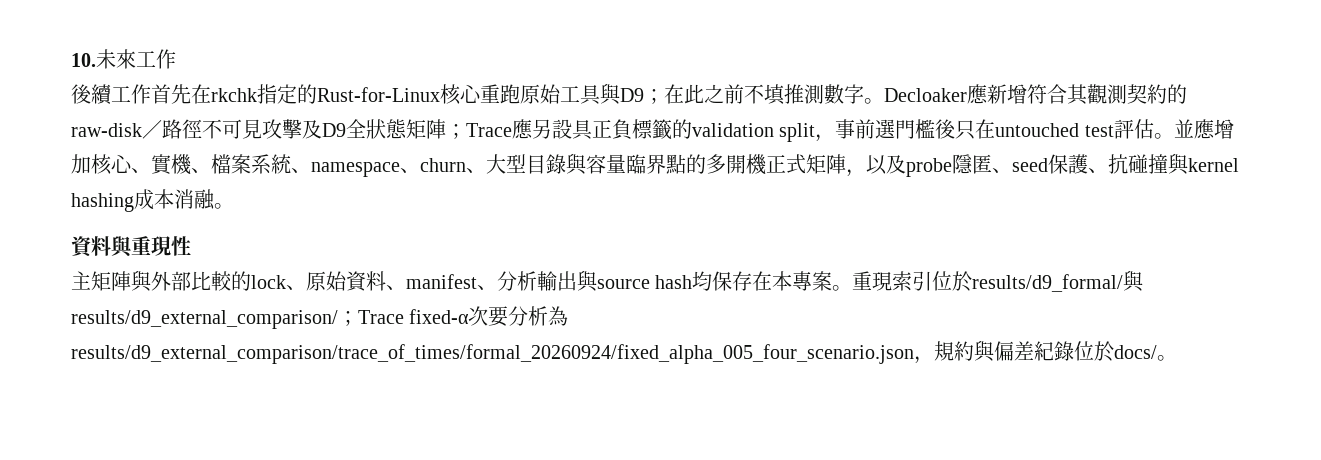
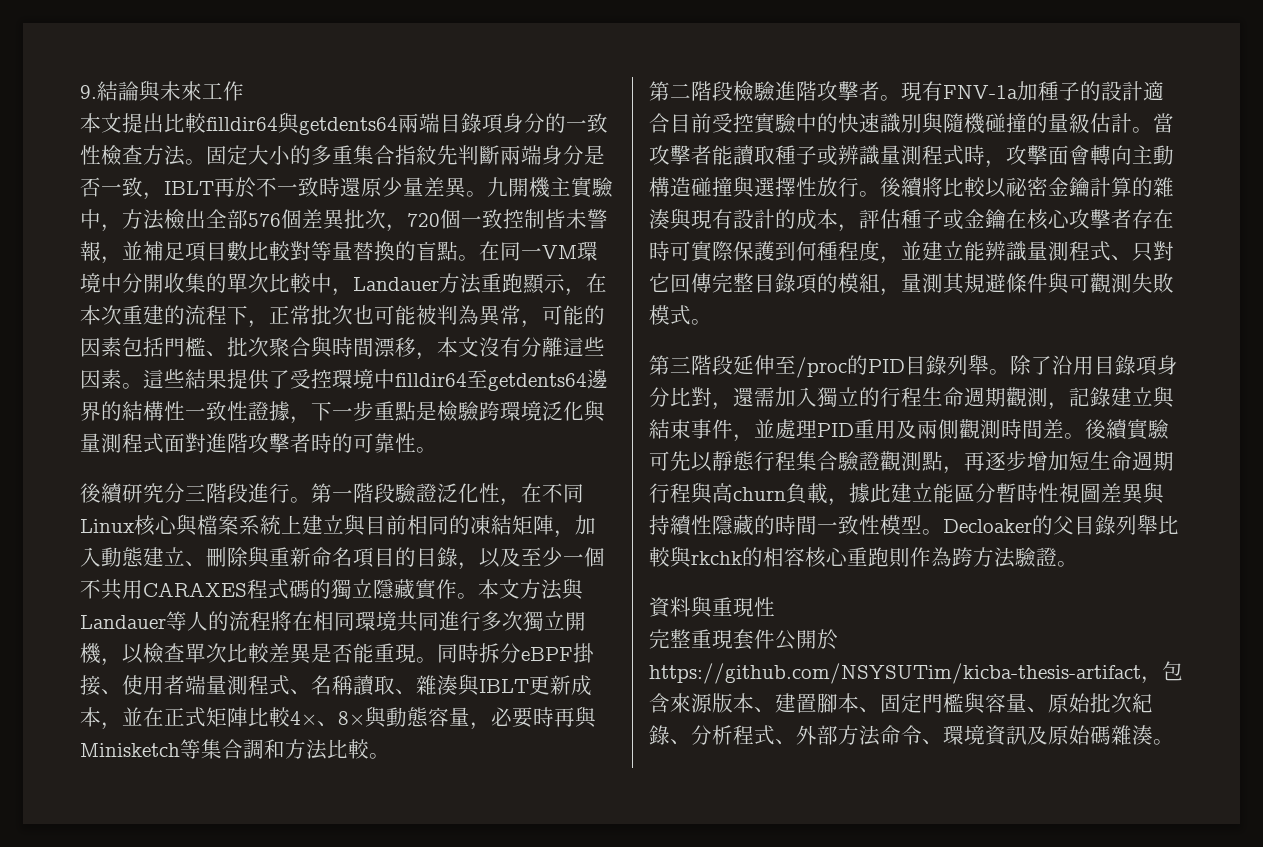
- 10.未來工作
+ 9.結論與未來工作
- 後續工作首先在rkchk指定的Rust-for-Linux核心重跑原始工具與D9；在此之前不填推測數字。Decloaker應新增符合其觀測契約的raw-disk／路徑不可見攻擊及D9全狀態矩陣；Trace應另設具正負標籤的validation split，事前選門檻後只在untouched test評估。並應增加核心、實機、檔案系統、namespace、churn、大型目錄與容量臨界點的多開機正式矩陣，以及probe隱匿、seed保護、抗碰撞與kernel hashing成本消融。
+ 本文提出比較filldir64與getdents64兩端目錄項身分的一致性檢查方法。固定大小的多重集合指紋先判斷兩端身分是否一致，IBLT再於不一致時還原少量差異。九開機主實驗中，方法檢出全部576個差異批次，720個一致控制皆未警報，並補足項目數比較對等量替換的盲點。在同一VM環境中分開收集的單次比較中，Landauer方法重跑顯示，在本次重建的流程下，正常批次也可能被判為異常，可能的因素包括門檻、批次聚合與時間漂移，本文沒有分離這些因素。這些結果提供了受控環境中filldir64至getdents64邊界的結構性一致性證據，下一步重點是檢驗跨環境泛化與量測程式面對進階攻擊者時的可靠性。
+ 後續研究分三階段進行。第一階段驗證泛化性，在不同Linux核心與檔案系統上建立與目前相同的凍結矩陣，加入動態建立、刪除與重新命名項目的目錄，以及至少一個不共用CARAXES程式碼的獨立隱藏實作。本文方法與Landauer等人的流程將在相同環境共同進行多次獨立開機，以檢查單次比較差異是否能重現。同時拆分eBPF掛接、使用者端量測程式、名稱讀取、雜湊與IBLT更新成本，並在正式矩陣比較4×、8×與動態容量，必要時再與Minisketch等集合調和方法比較。
+ 第二階段檢驗進階攻擊者。現有FNV-1a加種子的設計適合目前受控實驗中的快速識別與隨機碰撞的量級估計。當攻擊者能讀取種子或辨識量測程式時，攻擊面會轉向主動構造碰撞與選擇性放行。後續將比較以祕密金鑰計算的雜湊與現有設計的成本，評估種子或金鑰在核心攻擊者存在時可實際保護到何種程度，並建立能辨識量測程式、只對它回傳完整目錄項的模組，量測其規避條件與可觀測失敗模式。
+ 第三階段延伸至/proc的PID目錄列舉。除了沿用目錄項身分比對，還需加入獨立的行程生命週期觀測，記錄建立與結束事件，並處理PID重用及兩側觀測時間差。後續實驗可先以靜態行程集合驗證觀測點，再逐步增加短生命週期行程與高churn負載，據此建立能區分暫時性視圖差異與持續性隱藏的時間一致性模型。Decloaker的父目錄列舉比較與rkchk的相容核心重跑則作為跨方法驗證。
  資料與重現性
- 主矩陣與外部比較的lock、原始資料、manifest、分析輸出與source hash均保存在本專案。重現索引位於results/d9_formal/與results/d9_external_comparison/；Trace fixed-α次要分析為results/d9_external_comparison/trace_of_times/formal_20260924/fixed_alpha_005_four_scenario.json，規約與偏差紀錄位於docs/。
+ 完整重現套件公開於https://github.com/NSYSUTim/kicba-thesis-artifact，包含來源版本、建置腳本、固定門檻與容量、原始批次紀錄、分析程式、外部方法命令、環境資訊及原始碼雜湊。

